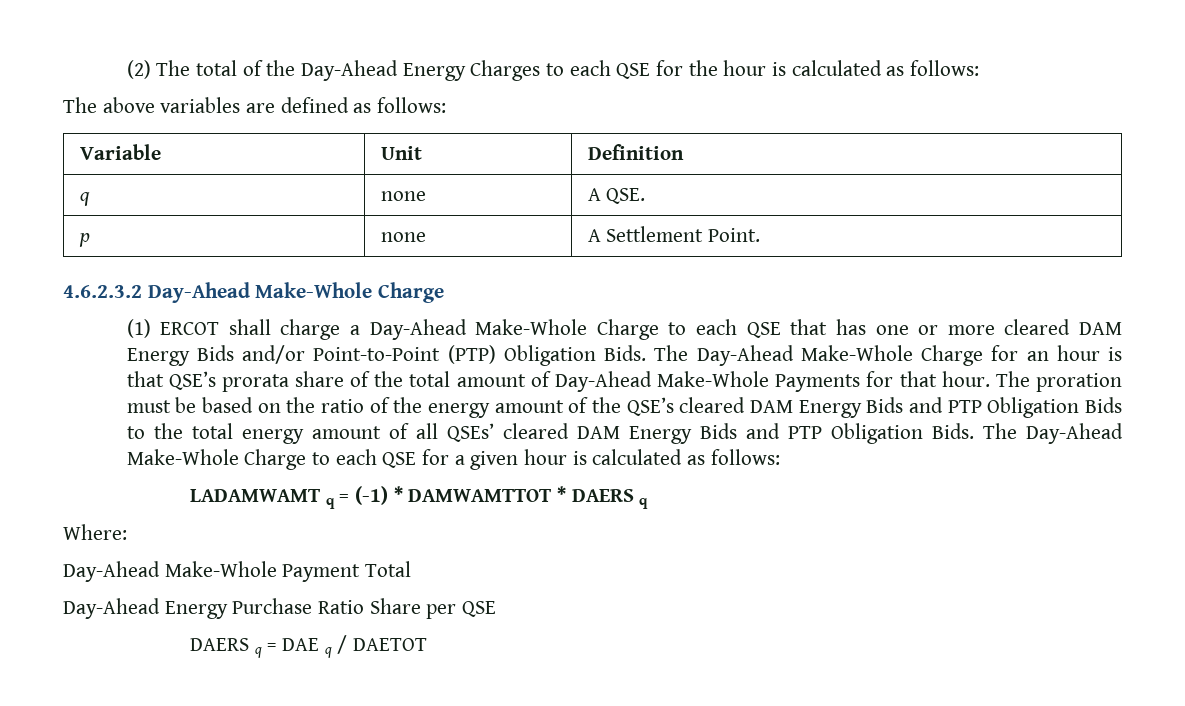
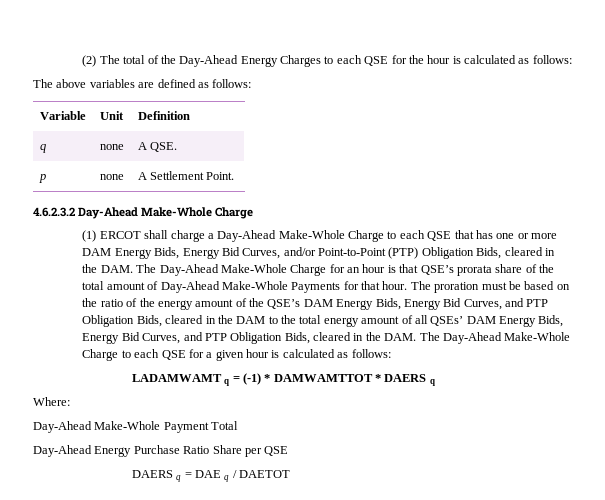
- (1) ERCOT shall charge a Day-Ahead Make-Whole Charge to each QSE that has one or more cleared DAM Energy Bids and/or Point-to-Point (PTP) Obligation Bids. The Day-Ahead Make-Whole Charge for an hour is that QSE’s prorata share of the total amount of Day-Ahead Make-Whole Payments for that hour.
+ (1) ERCOT shall charge a Day-Ahead Make-Whole Charge to each QSE that has one or more DAM Energy Bids, Energy Bid Curves, and/or Point-to-Point (PTP) Obligation Bids, cleared in the DAM. The Day-Ahead Make-Whole Charge for an hour is that QSE’s prorata share of the total amount of Day-Ahead Make-Whole Payments for that hour.
- The proration must be based on the ratio of the energy amount of the QSE’s cleared DAM Energy Bids and PTP Obligation Bids to the total energy amount of all QSEs’ cleared DAM Energy Bids and PTP Obligation Bids. The Day-Ahead Make-Whole Charge to each QSE for a given hour is calculated as follows:
+ The proration must be based on the ratio of the energy amount of the QSE’s DAM Energy Bids, Energy Bid Curves, and PTP Obligation Bids, cleared in the DAM to the total energy amount of all QSEs’ DAM Energy Bids, Energy Bid Curves, and PTP Obligation Bids, cleared in the DAM. The Day-Ahead Make-Whole Charge to each QSE for a given hour is calculated as follows:

